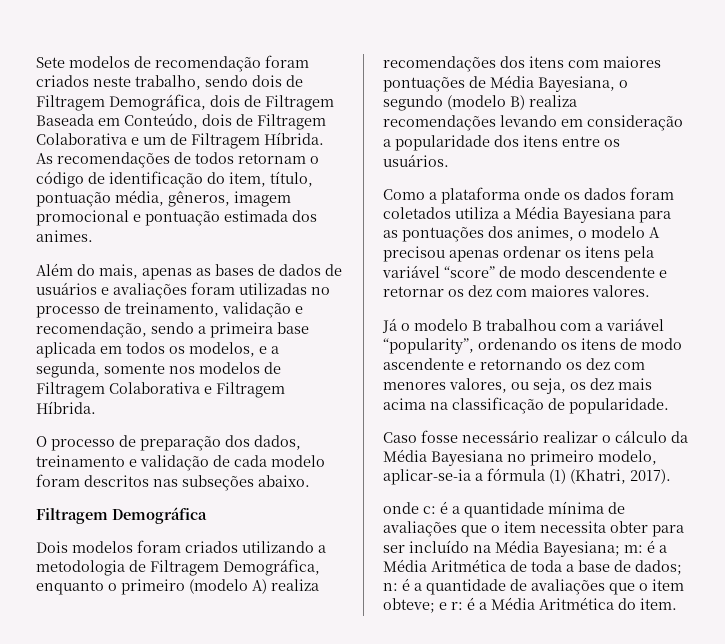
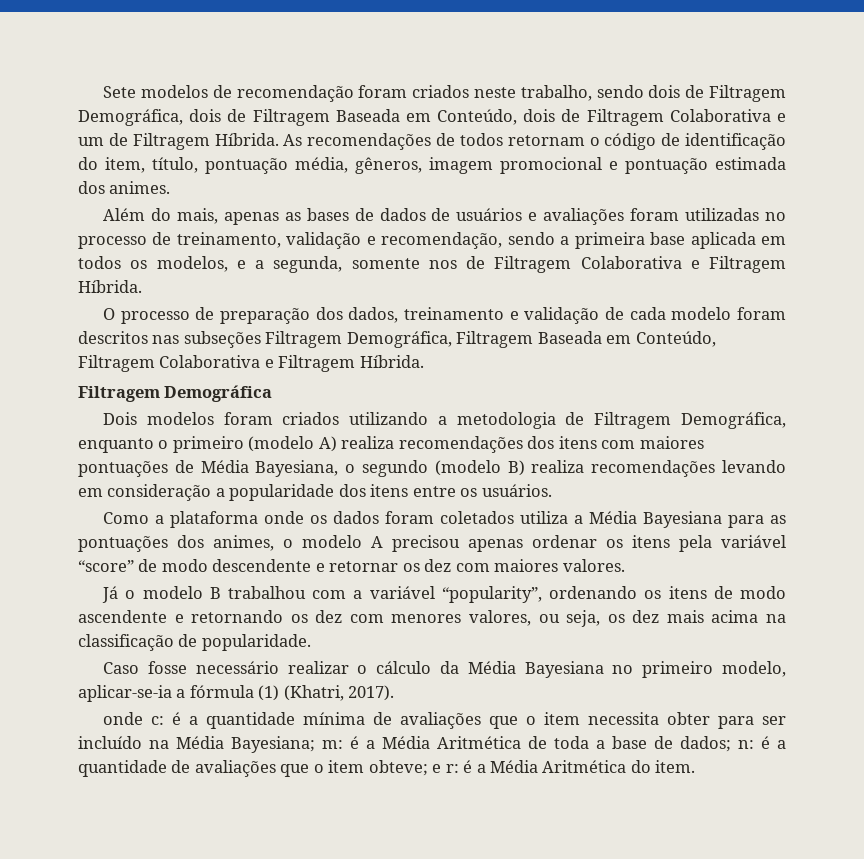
- Além do mais, apenas as bases de dados de usuários e avaliações foram utilizadas no processo de treinamento, validação e recomendação, sendo a primeira base aplicada em todos os modelos, e a segunda, somente nos modelos de Filtragem Colaborativa e Filtragem Híbrida.
+ Além do mais, apenas as bases de dados de usuários e avaliações foram utilizadas no processo de treinamento, validação e recomendação, sendo a primeira base aplicada em todos os modelos, e a segunda, somente nos de Filtragem Colaborativa e Filtragem Híbrida.
- O processo de preparação dos dados, treinamento e validação de cada modelo foram descritos nas subseções abaixo.
+ O processo de preparação dos dados, treinamento e validação de cada modelo foram descritos nas subseções Filtragem Demográfica, Filtragem Baseada em Conteúdo, Filtragem Colaborativa e Filtragem Híbrida.

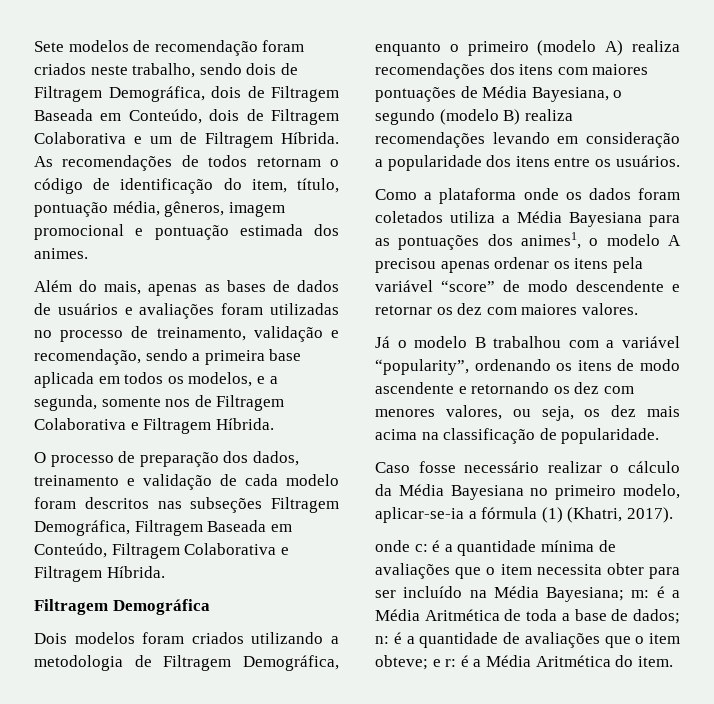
- Como a plataforma onde os dados foram coletados utiliza a Média Bayesiana para as pontuações dos animes, o modelo A precisou apenas ordenar os itens pela variável “score” de modo descendente e retornar os dez com maiores valores.
+ Como a plataforma onde os dados foram coletados utiliza a Média Bayesiana para as pontuações dos animes1, o modelo A precisou apenas ordenar os itens pela variável “score” de modo descendente e retornar os dez com maiores valores.

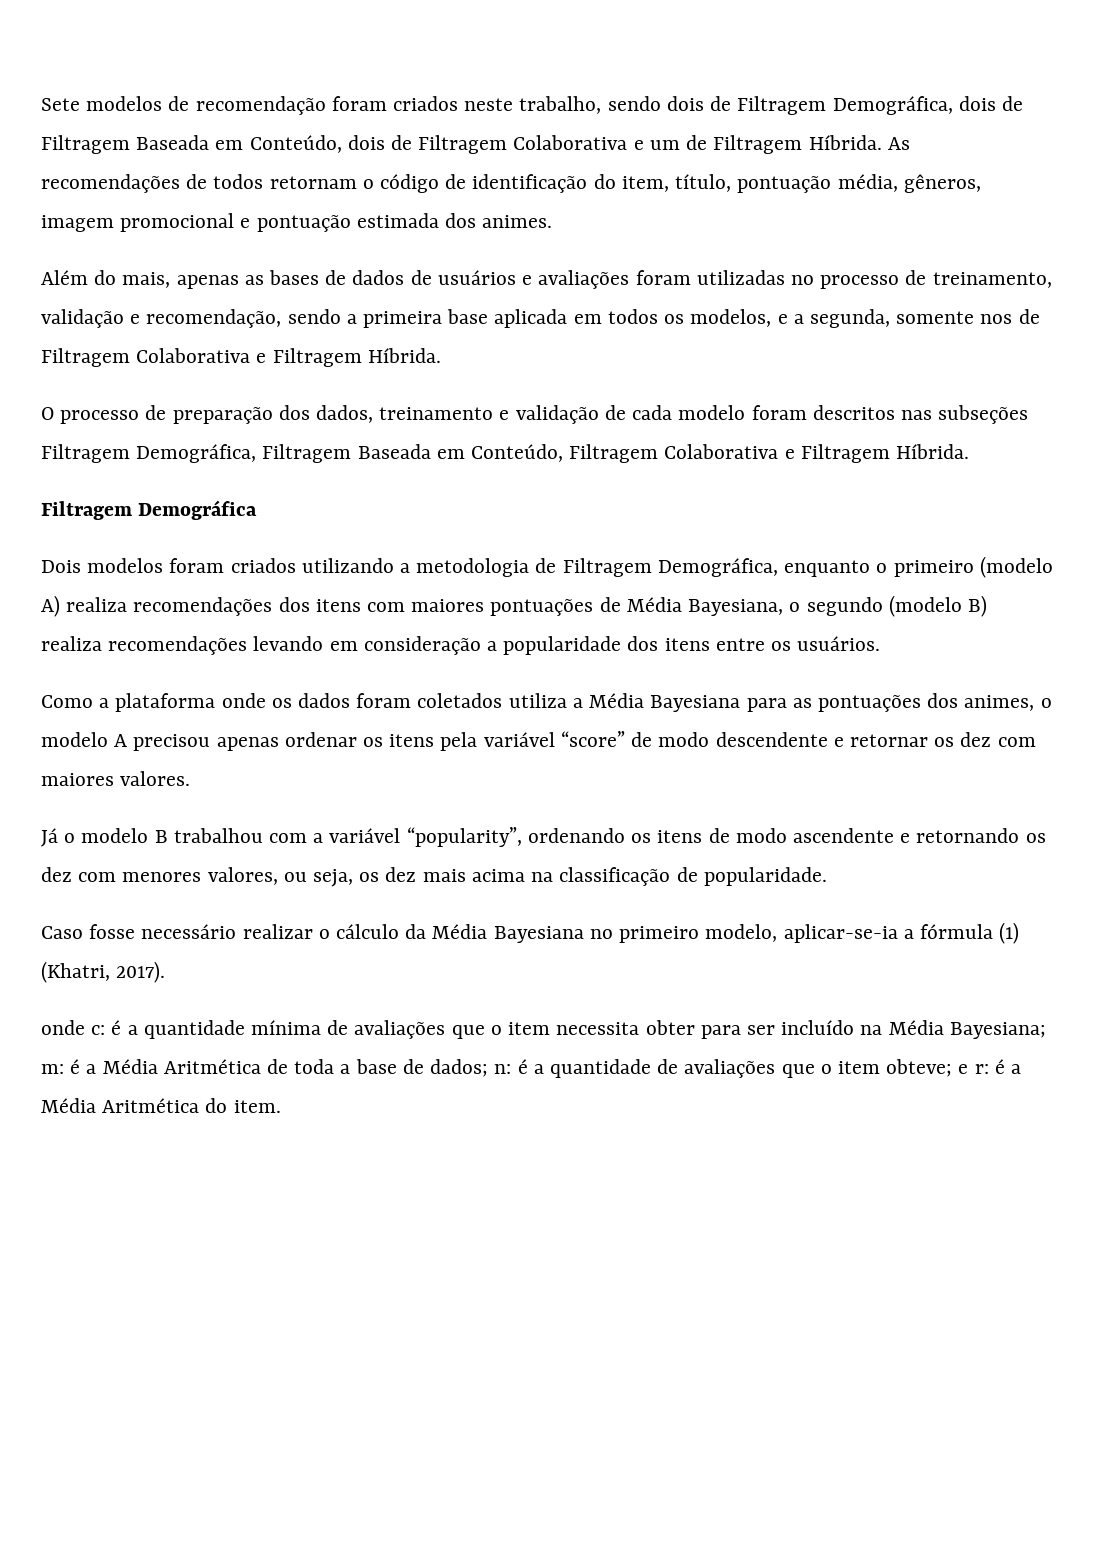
- Como a plataforma onde os dados foram coletados utiliza a Média Bayesiana para as pontuações dos animes1, o modelo A precisou apenas ordenar os itens pela variável “score” de modo descendente e retornar os dez com maiores valores.
+ Como a plataforma onde os dados foram coletados utiliza a Média Bayesiana para as pontuações dos animes, o modelo A precisou apenas ordenar os itens pela variável “score” de modo descendente e retornar os dez com maiores valores.

